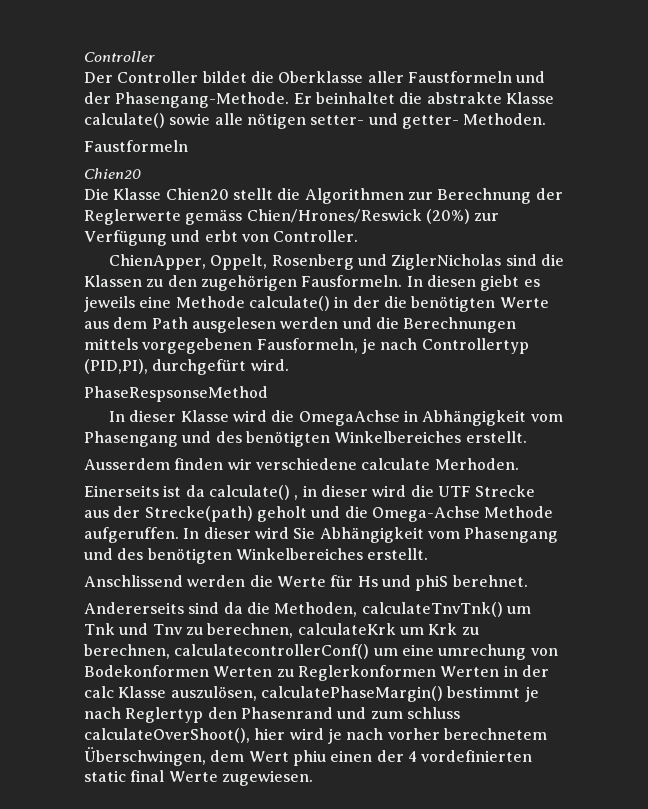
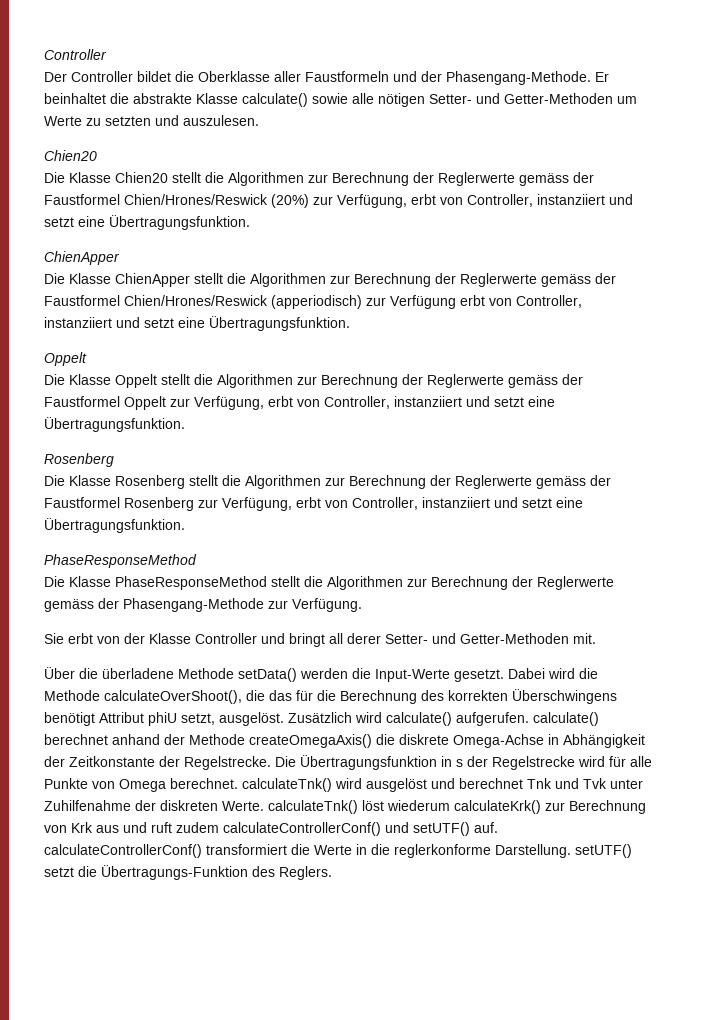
- Er beinhaltet die abstrakte Klasse calculate() sowie alle nötigen setter- und getter- Methoden.
- Faustformeln
+ Er beinhaltet die abstrakte Klasse calculate() sowie alle nötigen Setter- und Getter-Methoden um Werte zu setzten und auszulesen.
- Die Klasse Chien20 stellt die Algorithmen zur Berechnung der Reglerwerte gemäss Chien/Hrones/Reswick (20%) zur Verfügung und erbt von Controller.
- ChienApper, Oppelt, Rosenberg und ZiglerNicholas sind die Klassen zu den zugehörigen Fausformeln. In diesen giebt es jeweils eine Methode calculate() in der die benötigten Werte aus dem Path ausgelesen werden und die Berechnungen mittels vorgegebenen Fausformeln, je nach Controllertyp (PID,PI), durchgefürt wird.
- PhaseRespsonseMethod
- In dieser Klasse wird die OmegaAchse in Abhängigkeit vom Phasengang und des benötigten Winkelbereiches erstellt.
- Ausserdem finden wir verschiedene calculate Merhoden.
- Einerseits ist da calculate() , in dieser wird die UTF Strecke aus der Strecke(path) geholt und die Omega-Achse Methode aufgeruffen. In dieser wird Sie Abhängigkeit vom Phasengang und des benötigten Winkelbereiches erstellt.
- Anschlissend werden die Werte für Hs und phiS berehnet.
- Andererseits sind da die Methoden, calculateTnvTnk() um Tnk und Tnv zu berechnen, calculateKrk um Krk zu berechnen, calculatecontrollerConf() um eine umrechung von Bodekonformen Werten zu Reglerkonformen Werten in der calc Klasse auszulösen, calculatePhaseMargin() bestimmt je nach Reglertyp den Phasenrand und zum schluss calculateOverShoot(), hier wird je nach vorher berechnetem Überschwingen, dem Wert phiu einen der 4 vordefinierten static final Werte zugewiesen.
+ Die Klasse Chien20 stellt die Algorithmen zur Berechnung der Reglerwerte gemäss der Faustformel Chien/Hrones/Reswick (20%) zur Verfügung, erbt von Controller, instanziiert und setzt eine Übertragungsfunktion.
+ ChienApper
+ Die Klasse ChienApper stellt die Algorithmen zur Berechnung der Reglerwerte gemäss der Faustformel Chien/Hrones/Reswick (apperiodisch) zur Verfügung erbt von Controller, instanziiert und setzt eine Übertragungsfunktion.
+ Oppelt
+ Die Klasse Oppelt stellt die Algorithmen zur Berechnung der Reglerwerte gemäss der Faustformel Oppelt zur Verfügung, erbt von Controller, instanziiert und setzt eine Übertragungsfunktion.
+ Rosenberg
+ Die Klasse Rosenberg stellt die Algorithmen zur Berechnung der Reglerwerte gemäss der Faustformel Rosenberg zur Verfügung, erbt von Controller, instanziiert und setzt eine Übertragungsfunktion.
+ PhaseResponseMethod
+ Die Klasse PhaseResponseMethod stellt die Algorithmen zur Berechnung der Reglerwerte gemäss der Phasengang-Methode zur Verfügung.
+ Sie erbt von der Klasse Controller und bringt all derer Setter- und Getter-Methoden mit.
+ Über die überladene Methode setData() werden die Input-Werte gesetzt. Dabei wird die Methode calculateOverShoot(), die das für die Berechnung des korrekten Überschwingens benötigt Attribut phiU setzt, ausgelöst. Zusätzlich wird calculate() aufgerufen. calculate() berechnet anhand der Methode createOmegaAxis() die diskrete Omega-Achse in Abhängigkeit der Zeitkonstante der Regelstrecke. Die Übertragungsfunktion in s der Regelstrecke wird für alle Punkte von Omega berechnet. calculateTnk() wird ausgelöst und berechnet Tnk und Tvk unter Zuhilfenahme der diskreten Werte. calculateTnk() löst wiederum calculateKrk() zur Berechnung von Krk aus und ruft zudem calculateControllerConf() und setUTF() auf. calculateControllerConf() transformiert die Werte in die reglerkonforme Darstellung. setUTF() setzt die Übertragungs-Funktion des Reglers.

